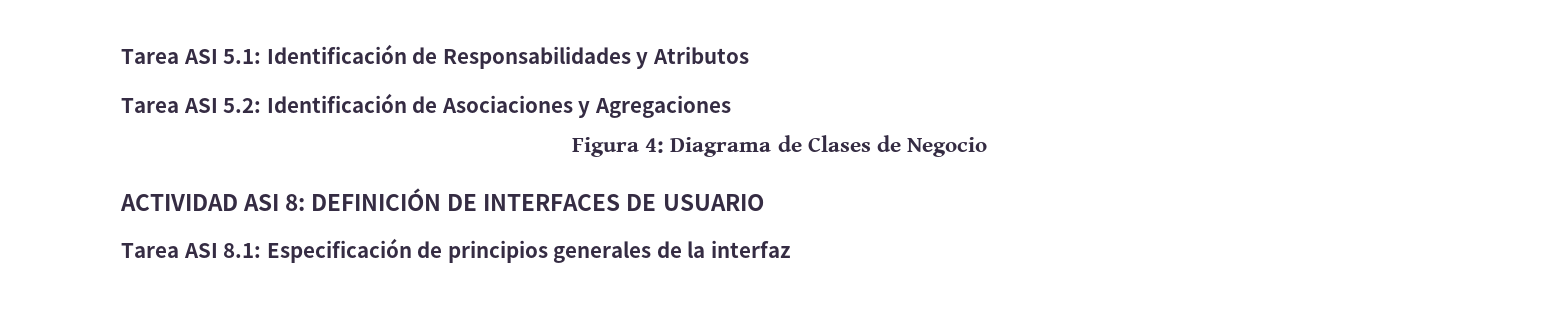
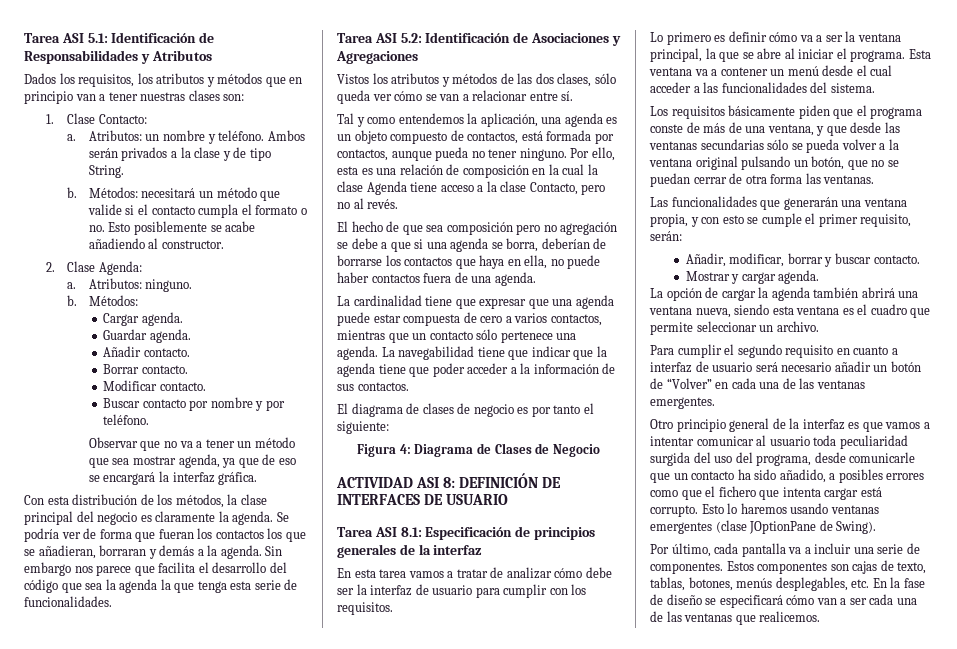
+ Dados los requisitos, los atributos y métodos que en principio van a tener nuestras clases son:
+ 1. Clase Contacto:
+ a. Atributos: un nombre y teléfono. Ambos serán privados a la clase y de tipo String.
+ b. Métodos: necesitará un método que valide si el contacto cumpla el formato o no. Esto posiblemente se acabe añadiendo al constructor.
+ 2. Clase Agenda:
+ a. Atributos: ninguno.
+ b. Métodos:
+ Cargar agenda.
+ Guardar agenda.
+ Añadir contacto.
+ Borrar contacto.
+ Modificar contacto.
+ Buscar contacto por nombre y por teléfono.
+ Observar que no va a tener un método que sea mostrar agenda, ya que de eso se encargará la interfaz gráfica.
+ Con esta distribución de los métodos, la clase principal del negocio es claramente la agenda. Se podría ver de forma que fueran los contactos los que se añadieran, borraran y demás a la agenda. Sin embargo nos parece que facilita el desarrollo del código que sea la agenda la que tenga esta serie de funcionalidades.
+ Vistos los atributos y métodos de las dos clases, sólo queda ver cómo se van a relacionar entre sí.
+ Tal y como entendemos la aplicación, una agenda es un objeto compuesto de contactos, está formada por contactos, aunque pueda no tener ninguno. Por ello, esta es una relación de composición en la cual la clase Agenda tiene acceso a la clase Contacto, pero no al revés.
+ El hecho de que sea composición pero no agregación se debe a que si una agenda se borra, deberían de borrarse los contactos que haya en ella, no puede haber contactos fuera de una agenda.
+ La cardinalidad tiene que expresar que una agenda puede estar compuesta de cero a varios contactos, mientras que un contacto sólo pertenece una agenda. La navegabilidad tiene que indicar que la agenda tiene que poder acceder a la información de sus contactos.
+ El diagrama de clases de negocio es por tanto el siguiente:
+ En esta tarea vamos a tratar de analizar cómo debe ser la interfaz de usuario para cumplir con los requisitos.
+ Lo primero es definir cómo va a ser la ventana principal, la que se abre al iniciar el programa. Esta ventana va a contener un menú desde el cual acceder a las funcionalidades del sistema.
+ Los requisitos básicamente piden que el programa conste de más de una ventana, y que desde las ventanas secundarias sólo se pueda volver a la ventana original pulsando un botón, que no se puedan cerrar de otra forma las ventanas.
+ Las funcionalidades que generarán una ventana propia, y con esto se cumple el primer requisito, serán:
+ Añadir, modificar, borrar y buscar contacto.
+ Mostrar y cargar agenda.
+ La opción de cargar la agenda también abrirá una ventana nueva, siendo esta ventana es el cuadro que permite seleccionar un archivo.
+ Para cumplir el segundo requisito en cuanto a interfaz de usuario será necesario añadir un botón de “Volver” en cada una de las ventanas emergentes.
+ Otro principio general de la interfaz es que vamos a intentar comunicar al usuario toda peculiaridad surgida del uso del programa, desde comunicarle que un contacto ha sido añadido, a posibles errores como que el fichero que intenta cargar está corrupto. Esto lo haremos usando ventanas emergentes (clase JOptionPane de Swing).
+ Por último, cada pantalla va a incluir una serie de componentes. Estos componentes son cajas de texto, tablas, botones, menús desplegables, etc. En la fase de diseño se especificará cómo van a ser cada una de las ventanas que realicemos.

